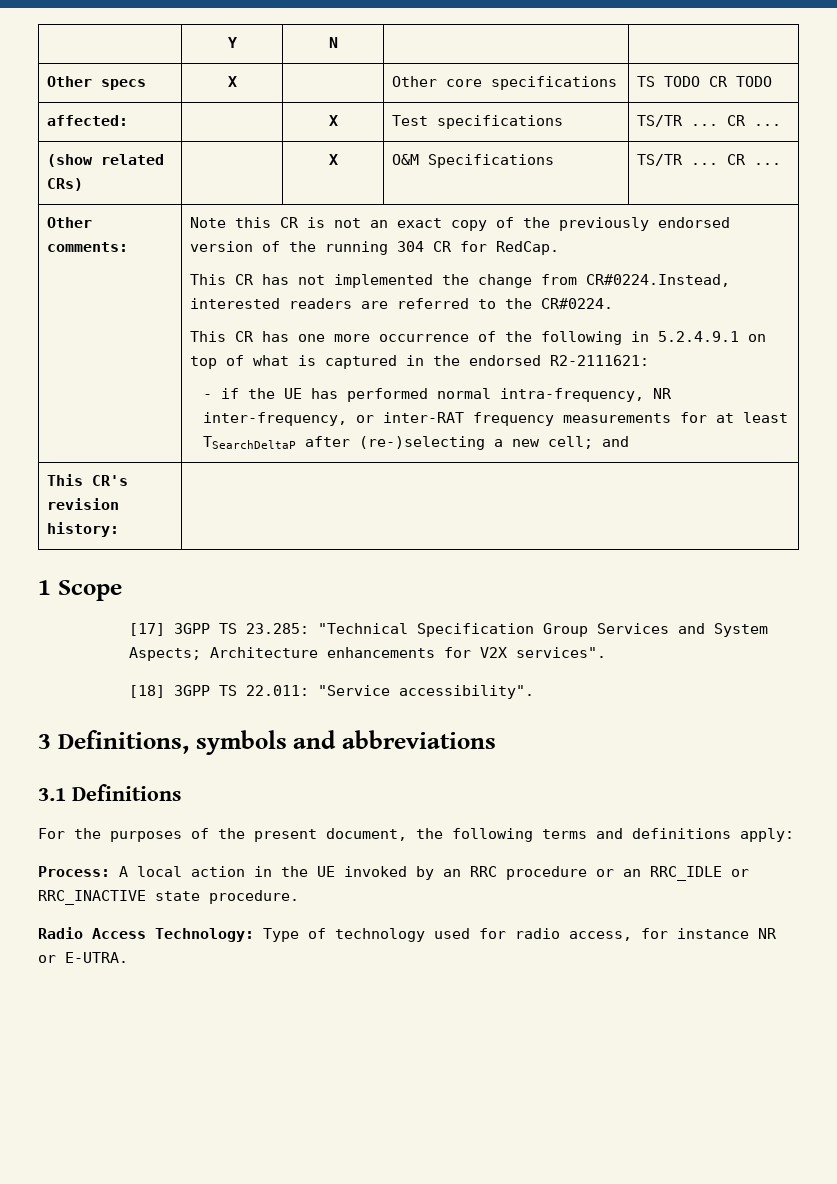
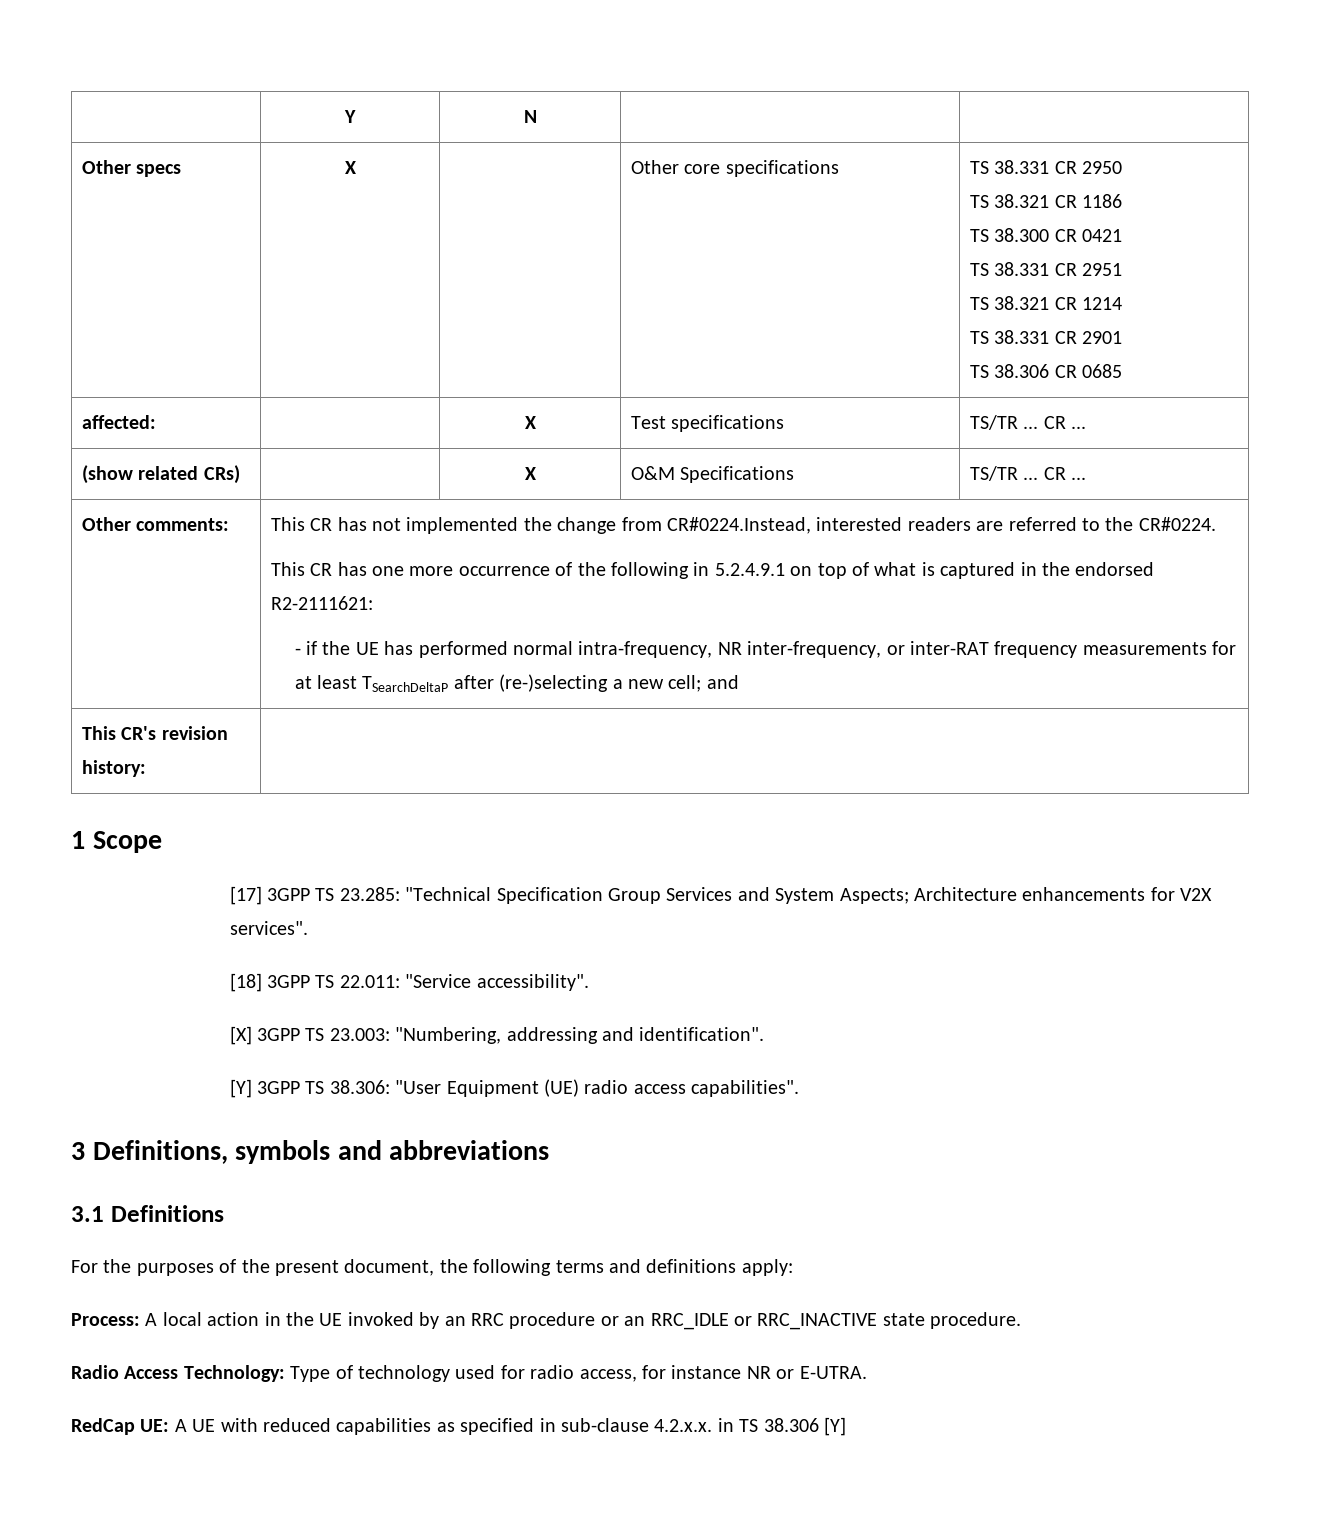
- Other specs | X | | Other core specifications | TS TODO CR TODO
+ Other specs | X | | Other core specifications | TS 38.331 CR 2950
+ TS 38.321 CR 1186
+ TS 38.300 CR 0421
+ TS 38.331 CR 2951
+ TS 38.321 CR 1214
+ TS 38.331 CR 2901
+ TS 38.306 CR 0685
- Note this CR is not an exact copy of the previously endorsed version of the running 304 CR for RedCap.
+ [X] 3GPP TS 23.003: "Numbering, addressing and identification".
+ [Y] 3GPP TS 38.306: "User Equipment (UE) radio access capabilities".
+ RedCap UE: A UE with reduced capabilities as specified in sub-clause 4.2.x.x. in TS 38.306 [Y]

